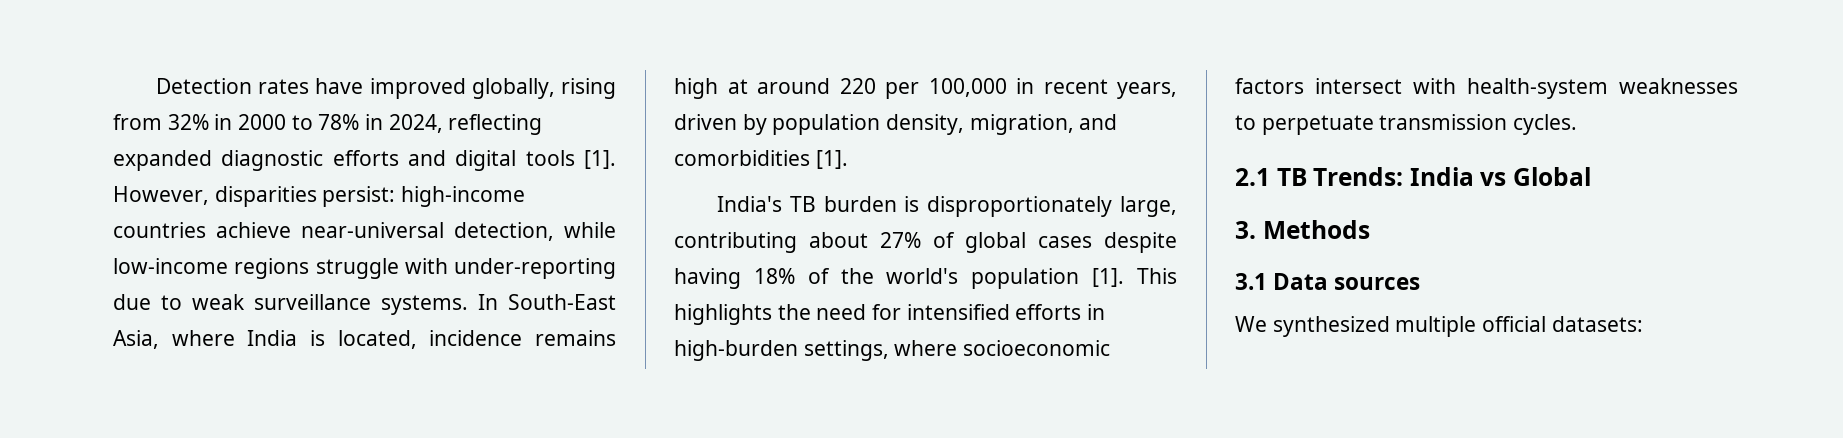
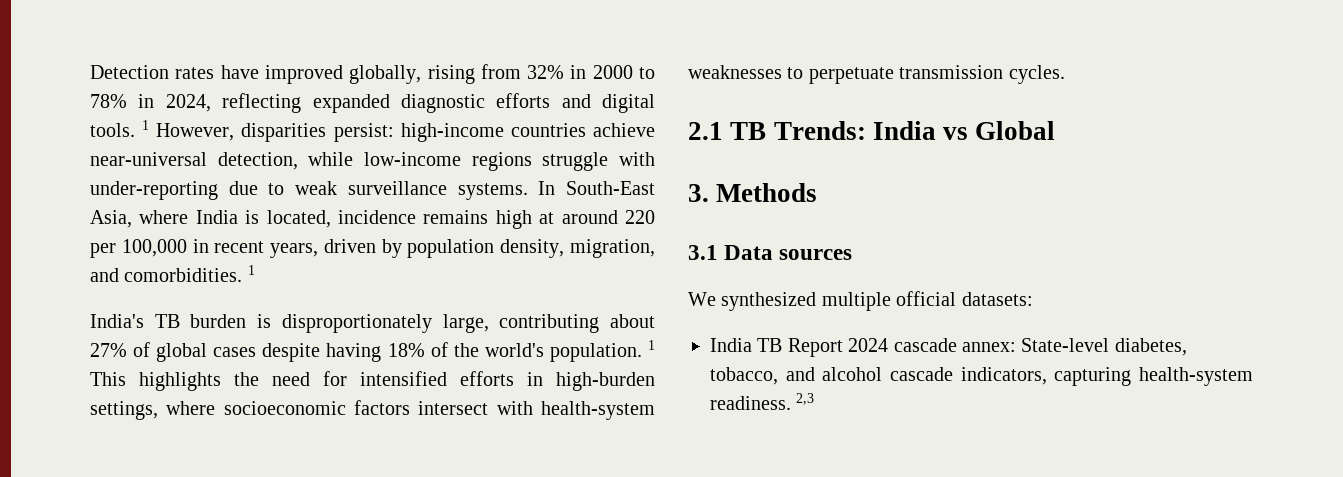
- Detection rates have improved globally, rising from 32% in 2000 to 78% in 2024, reflecting expanded diagnostic efforts and digital tools [1]. However, disparities persist: high-income countries achieve near-universal detection, while low-income regions struggle with under-reporting due to weak surveillance systems.
+ Detection rates have improved globally, rising from 32% in 2000 to 78% in 2024, reflecting expanded diagnostic efforts and digital tools. 1 However, disparities persist: high-income countries achieve near-universal detection, while low-income regions struggle with under-reporting due to weak surveillance systems.
- In South-East Asia, where India is located, incidence remains high at around 220 per 100,000 in recent years, driven by population density, migration, and comorbidities [1].
+ In South-East Asia, where India is located, incidence remains high at around 220 per 100,000 in recent years, driven by population density, migration, and comorbidities. 1
- India's TB burden is disproportionately large, contributing about 27% of global cases despite having 18% of the world's population [1]. This highlights the need for intensified efforts in high-burden settings, where socioeconomic factors intersect with health-system weaknesses to perpetuate transmission cycles.
+ India's TB burden is disproportionately large, contributing about 27% of global cases despite having 18% of the world's population. 1 This highlights the need for intensified efforts in high-burden settings, where socioeconomic factors intersect with health-system weaknesses to perpetuate transmission cycles.
+ India TB Report 2024 cascade annex: State-level diabetes, tobacco, and alcohol cascade indicators, capturing health-system readiness. 2,3

